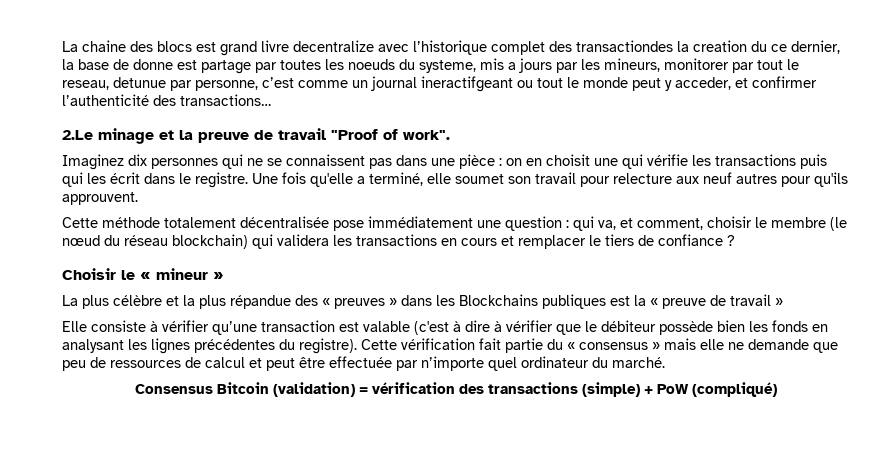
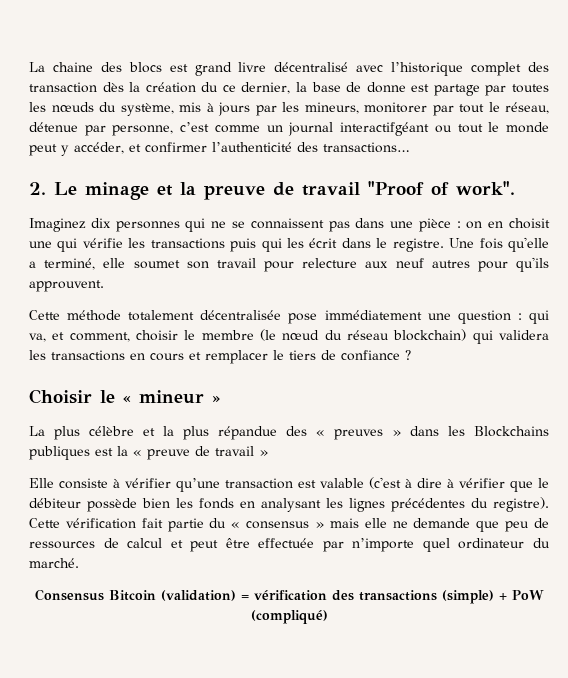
- La chaine des blocs est grand livre decentralize avec l’historique complet des transactiondes la creation du ce dernier, la base de donne est partage par toutes les noeuds du systeme, mis a jours par les mineurs, monitorer par tout le reseau, detunue par personne, c’est comme un journal ineractifgeant ou tout le monde peut y acceder, et confirmer l’authenticité des transactions…
+ La chaine des blocs est grand livre décentralisé avec l’historique complet des transaction dès la création du ce dernier, la base de donne est partage par toutes les nœuds du système, mis à jours par les mineurs, monitorer par tout le réseau, détenue par personne, c’est comme un journal interactifgéant ou tout le monde peut y accéder, et confirmer l’authenticité des transactions…
- 2.Le minage et la preuve de travail "Proof of work".
+ 2. Le minage et la preuve de travail "Proof of work".

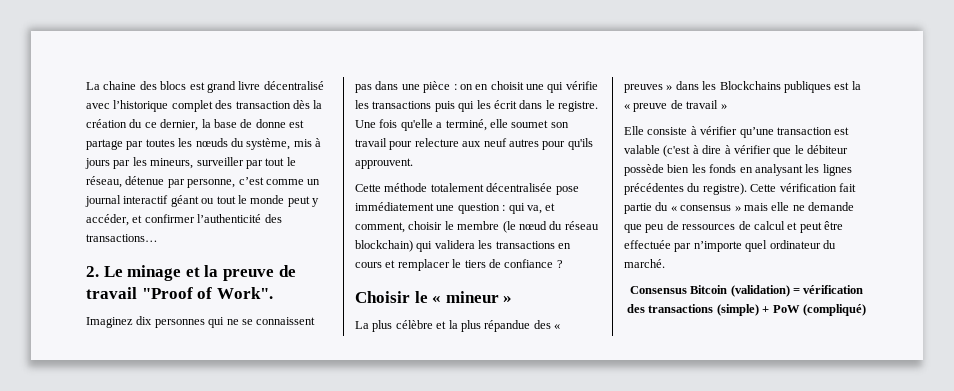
- La chaine des blocs est grand livre décentralisé avec l’historique complet des transaction dès la création du ce dernier, la base de donne est partage par toutes les nœuds du système, mis à jours par les mineurs, monitorer par tout le réseau, détenue par personne, c’est comme un journal interactifgéant ou tout le monde peut y accéder, et confirmer l’authenticité des transactions…
+ La chaine des blocs est grand livre décentralisé avec l’historique complet des transaction dès la création du ce dernier, la base de donne est partage par toutes les nœuds du système, mis à jours par les mineurs, surveiller par tout le réseau, détenue par personne, c’est comme un journal interactif géant ou tout le monde peut y accéder, et confirmer l’authenticité des transactions…
- 2. Le minage et la preuve de travail "Proof of work".
+ 2. Le minage et la preuve de travail "Proof of Work".

